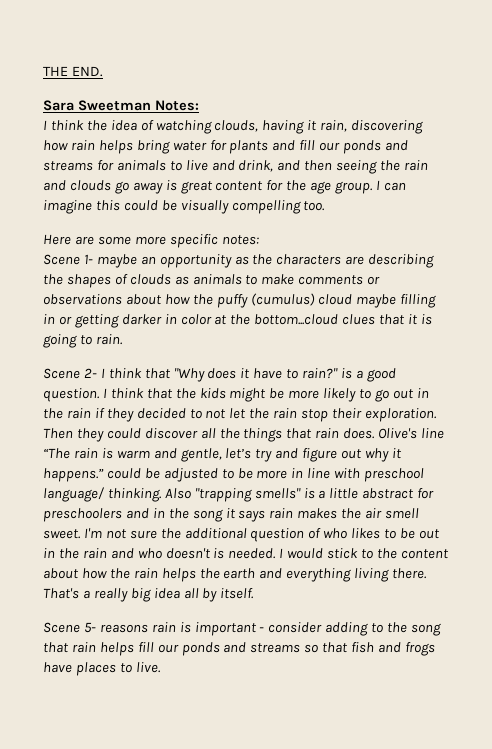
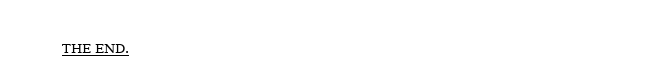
- Sara Sweetman Notes:
- I think the idea of watching clouds, having it rain, discovering how rain helps bring water for plants and fill our ponds and streams for animals to live and drink, and then seeing the rain and clouds go away is great content for the age group. I can imagine this could be visually compelling too.
- Here are some more specific notes:
- Scene 1- maybe an opportunity as the characters are describing the shapes of clouds as animals to make comments or observations about how the puffy (cumulus) cloud maybe filling in or getting darker in color at the bottom...cloud clues that it is going to rain.
- Scene 2- I think that "Why does it have to rain?" is a good question. I think that the kids might be more likely to go out in the rain if they decided to not let the rain stop their exploration. Then they could discover all the things that rain does. Olive's line “The rain is warm and gentle, let’s try and figure out why it happens.” could be adjusted to be more in line with preschool language/ thinking. Also "trapping smells" is a little abstract for preschoolers and in the song it says rain makes the air smell sweet. I'm not sure the additional question of who likes to be out in the rain and who doesn't is needed. I would stick to the content about how the rain helps the earth and everything living there. That's a really big idea all by itself.
- Scene 5- reasons rain is important - consider adding to the song that rain helps fill our ponds and streams so that fish and frogs have places to live.

